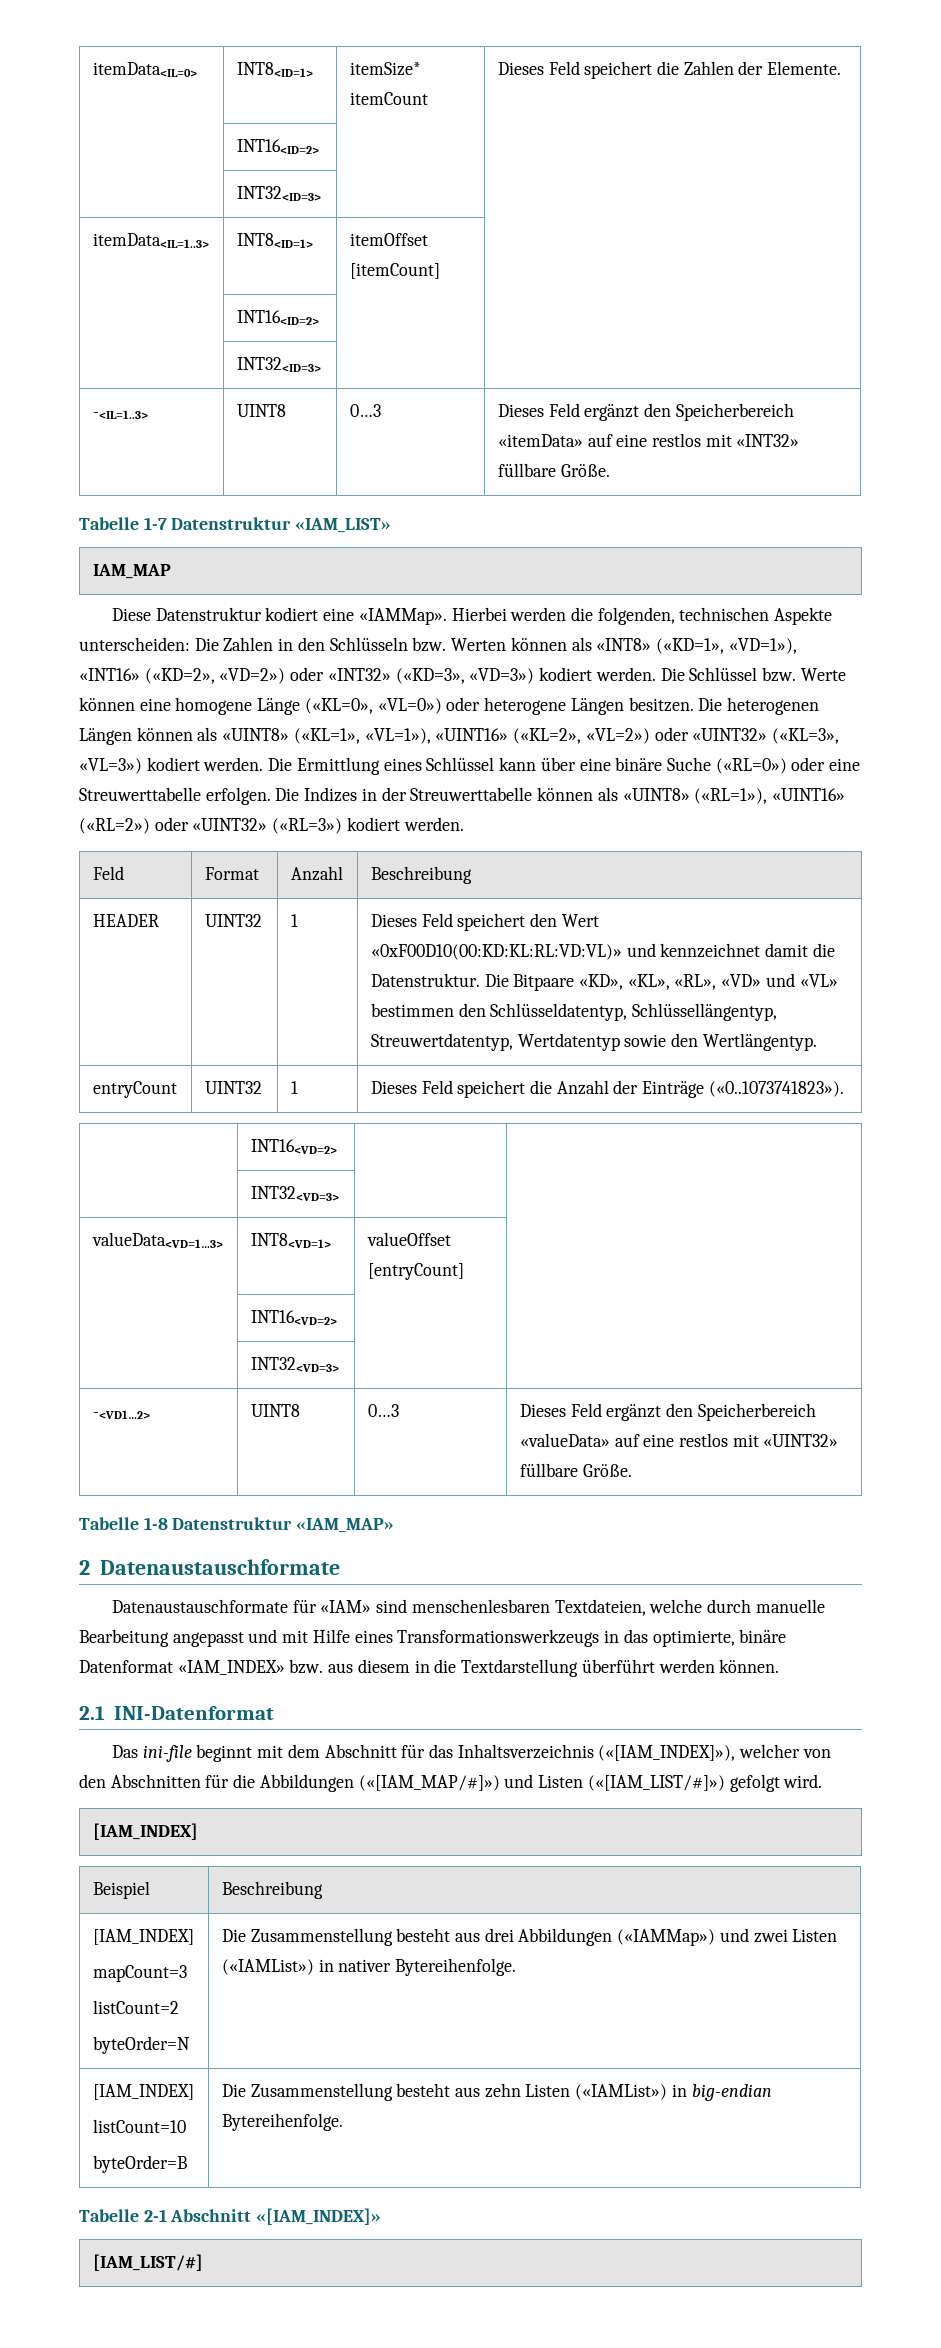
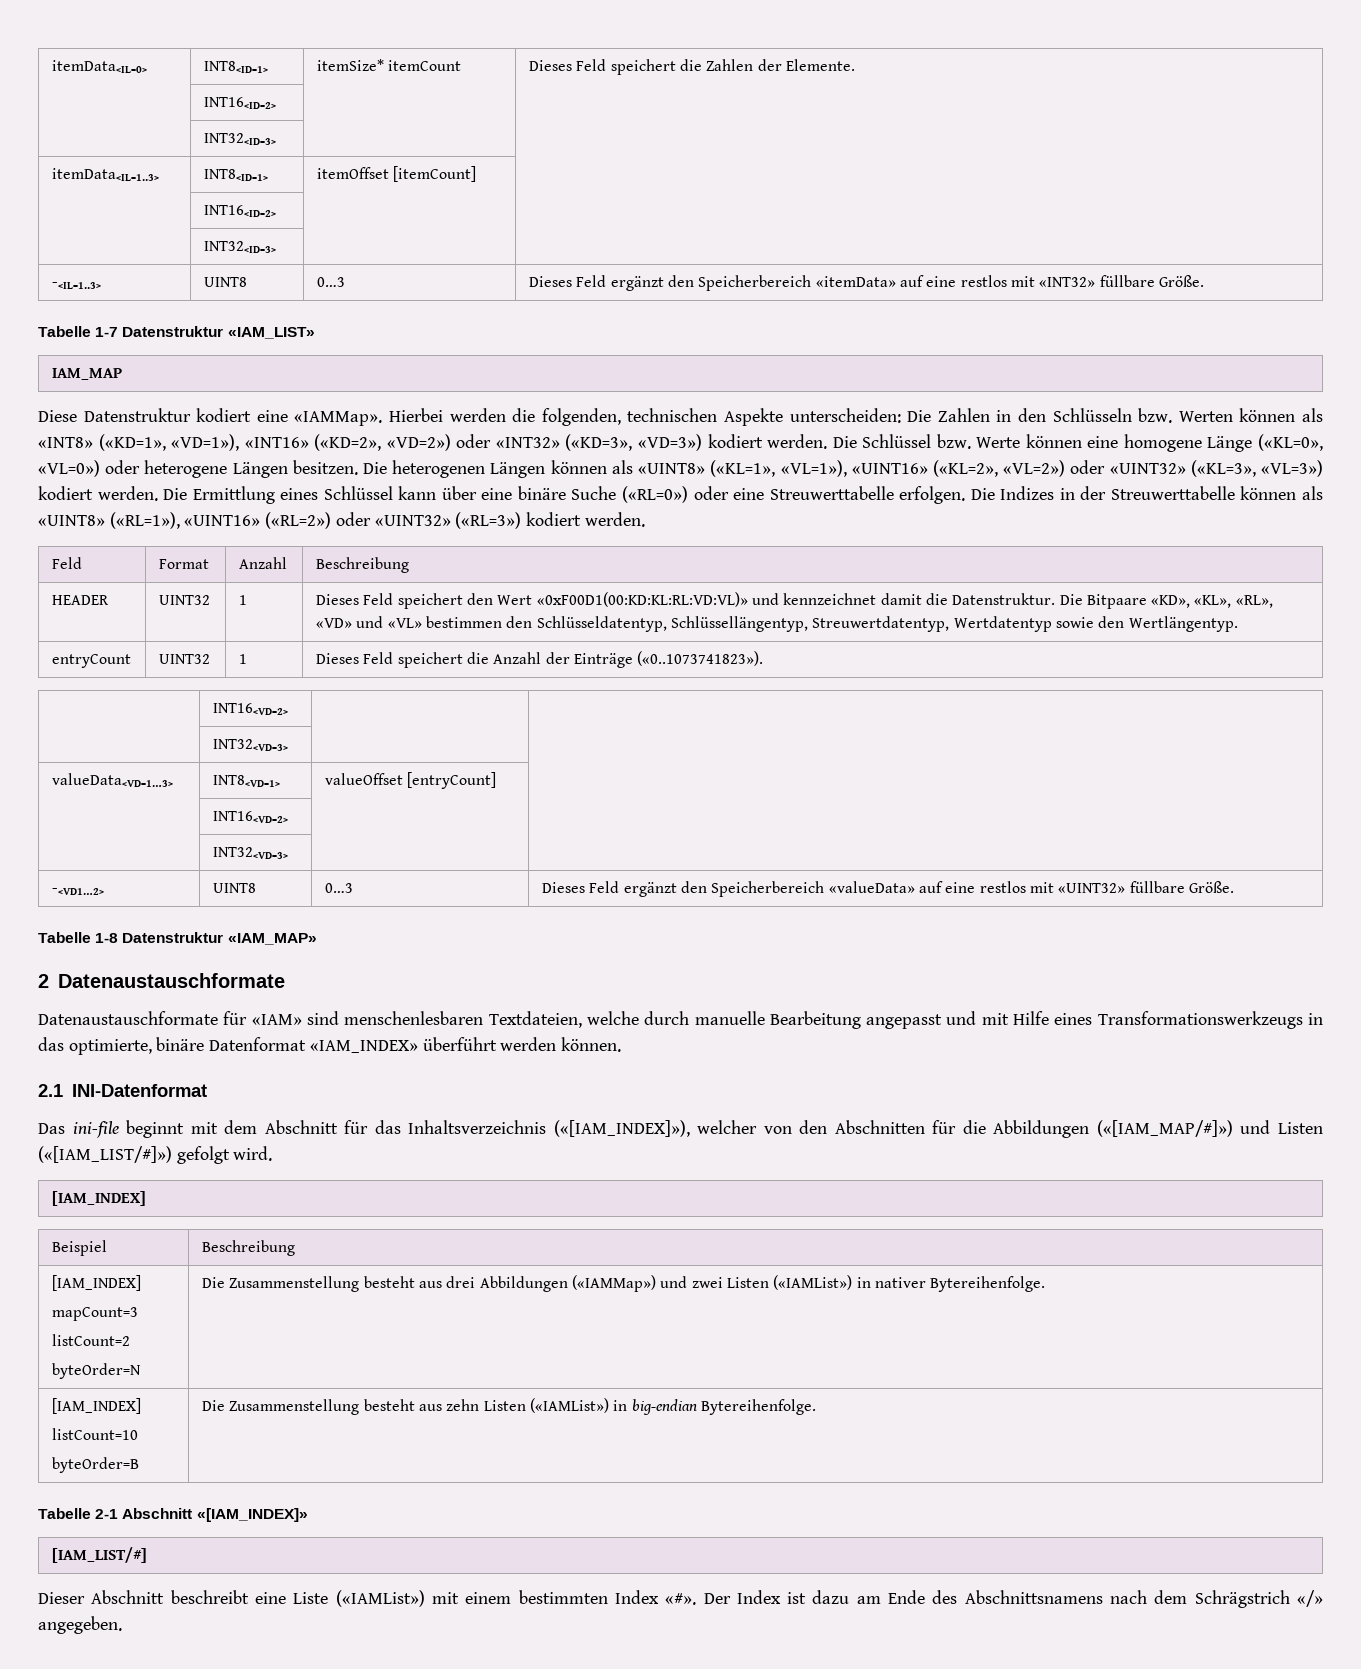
- HEADER | UINT32 | 1 | Dieses Feld speichert den Wert «0xF00D10(00:KD:KL:RL:VD:VL)» und kennzeichnet damit die Datenstruktur. Die Bitpaare «KD», «KL», «RL», «VD» und «VL» bestimmen den Schlüsseldatentyp, Schlüssellängentyp, Streuwertdatentyp, Wertdatentyp sowie den Wertlängentyp.
+ HEADER | UINT32 | 1 | Dieses Feld speichert den Wert «0xF00D1(00:KD:KL:RL:VD:VL)» und kennzeichnet damit die Datenstruktur. Die Bitpaare «KD», «KL», «RL», «VD» und «VL» bestimmen den Schlüsseldatentyp, Schlüssellängentyp, Streuwertdatentyp, Wertdatentyp sowie den Wertlängentyp.
- Datenaustauschformate für «IAM» sind menschenlesbaren Textdateien, welche durch manuelle Bearbeitung angepasst und mit Hilfe eines Transformationswerkzeugs in das optimierte, binäre Datenformat «IAM_INDEX» bzw. aus diesem in die Textdarstellung überführt werden können.
+ Datenaustauschformate für «IAM» sind menschenlesbaren Textdateien, welche durch manuelle Bearbeitung angepasst und mit Hilfe eines Transformationswerkzeugs in das optimierte, binäre Datenformat «IAM_INDEX» überführt werden können.
+ Dieser Abschnitt beschreibt eine Liste («IAMList») mit einem bestimmten Index «#». Der Index ist dazu am Ende des Abschnittsnamens nach dem Schrägstrich «/» angegeben.

